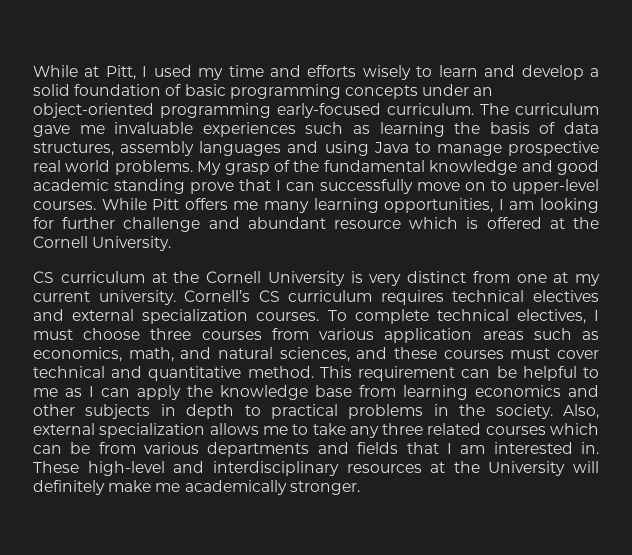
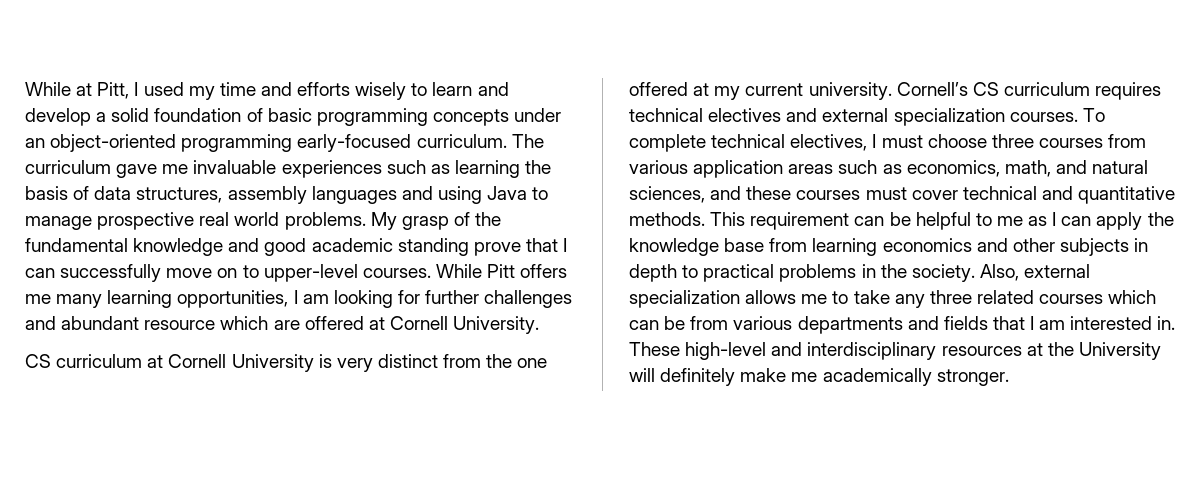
- While Pitt offers me many learning opportunities, I am looking for further challenge and abundant resource which is offered at the Cornell University.
+ While Pitt offers me many learning opportunities, I am looking for further challenges and abundant resource which are offered at Cornell University.
- CS curriculum at the Cornell University is very distinct from one at my current university.
+ CS curriculum at Cornell University is very distinct from the one offered at my current university.
- To complete technical electives, I must choose three courses from various application areas such as economics, math, and natural sciences, and these courses must cover technical and quantitative method.
+ To complete technical electives, I must choose three courses from various application areas such as economics, math, and natural sciences, and these courses must cover technical and quantitative methods.

